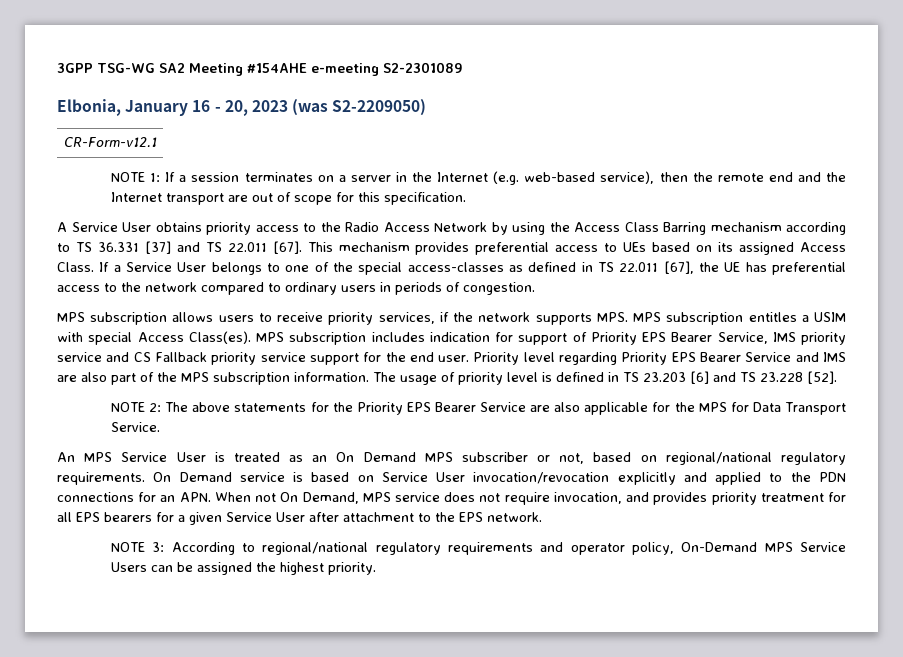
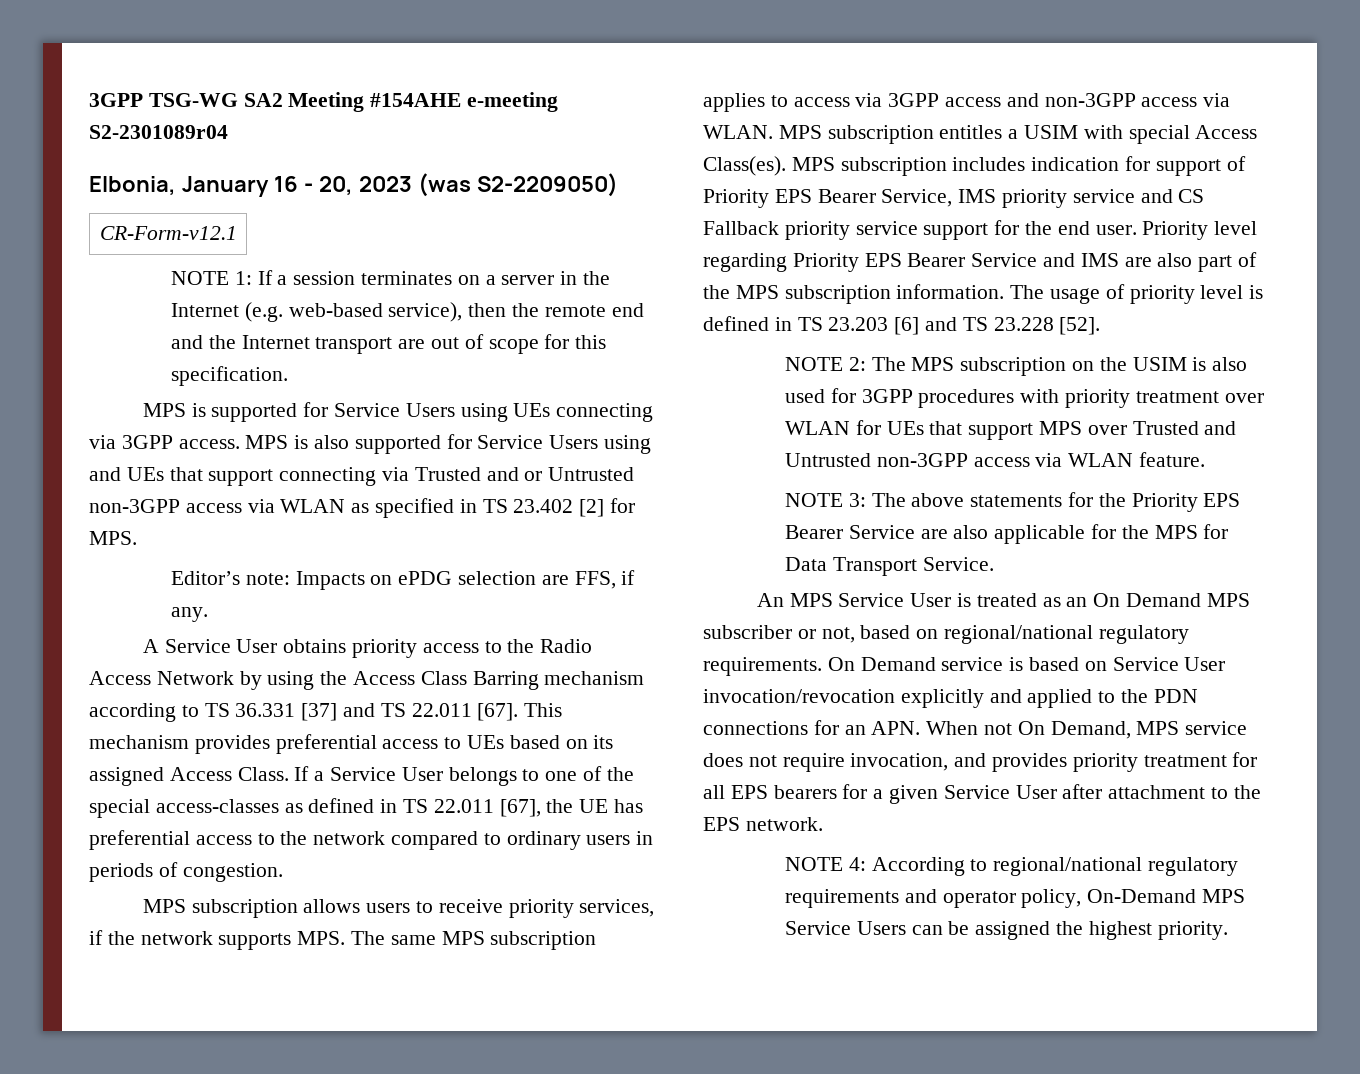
- 3GPP TSG-WG SA2 Meeting #154AHE e-meeting S2-2301089
+ 3GPP TSG-WG SA2 Meeting #154AHE e-meeting S2-2301089r04
+ MPS is supported for Service Users using UEs connecting via 3GPP access. MPS is also supported for Service Users using and UEs that support connecting via Trusted and or Untrusted non-3GPP access via WLAN as specified in TS 23.402 [2] for MPS.
+ Editor’s note: Impacts on ePDG selection are FFS, if any.
- MPS subscription allows users to receive priority services, if the network supports MPS. MPS subscription entitles a USIM with special Access Class(es).
+ MPS subscription allows users to receive priority services, if the network supports MPS. The same MPS subscription applies to access via 3GPP access and non-3GPP access via WLAN. MPS subscription entitles a USIM with special Access Class(es).
- NOTE 2: The above statements for the Priority EPS Bearer Service are also applicable for the MPS for Data Transport Service.
+ NOTE 2: The MPS subscription on the USIM is also used for 3GPP procedures with priority treatment over WLAN for UEs that support MPS over Trusted and Untrusted non-3GPP access via WLAN feature.
+ NOTE 3: The above statements for the Priority EPS Bearer Service are also applicable for the MPS for Data Transport Service.
- NOTE 3: According to regional/national regulatory requirements and operator policy, On-Demand MPS Service Users can be assigned the highest priority.
+ NOTE 4: According to regional/national regulatory requirements and operator policy, On-Demand MPS Service Users can be assigned the highest priority.

